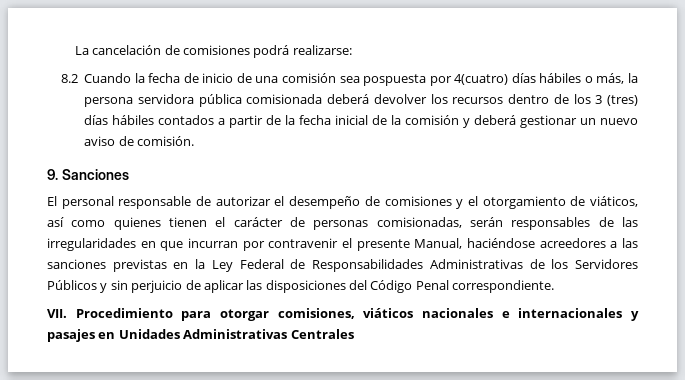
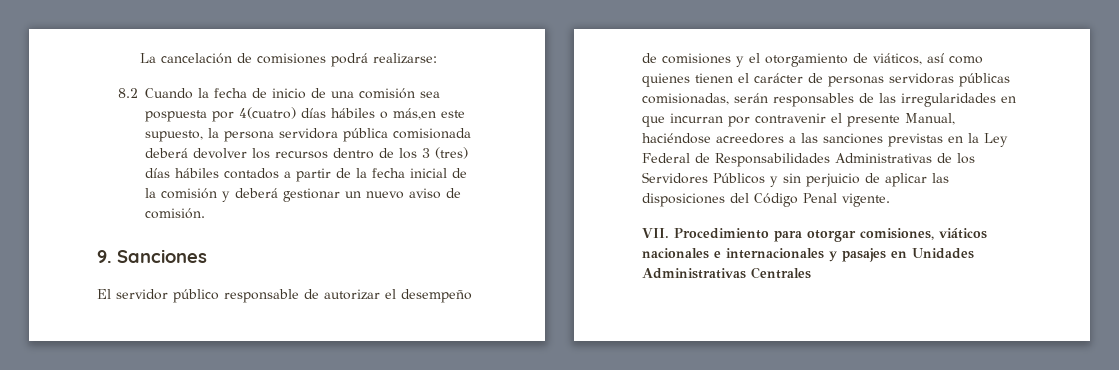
- 8.2 Cuando la fecha de inicio de una comisión sea pospuesta por 4(cuatro) días hábiles o más, la persona servidora pública comisionada deberá devolver los recursos dentro de los 3 (tres) días hábiles contados a partir de la fecha inicial de la comisión y deberá gestionar un nuevo aviso de comisión.
+ 8.2 Cuando la fecha de inicio de una comisión sea pospuesta por 4(cuatro) días hábiles o más,en este supuesto, la persona servidora pública comisionada deberá devolver los recursos dentro de los 3 (tres) días hábiles contados a partir de la fecha inicial de la comisión y deberá gestionar un nuevo aviso de comisión.
- El personal responsable de autorizar el desempeño de comisiones y el otorgamiento de viáticos, así como quienes tienen el carácter de personas comisionadas, serán responsables de las irregularidades en que incurran por contravenir el presente Manual, haciéndose acreedores a las sanciones previstas en la Ley Federal de Responsabilidades Administrativas de los Servidores Públicos y sin perjuicio de aplicar las disposiciones del Código Penal correspondiente.
+ El servidor público responsable de autorizar el desempeño de comisiones y el otorgamiento de viáticos, así como quienes tienen el carácter de personas servidoras públicas comisionadas, serán responsables de las irregularidades en que incurran por contravenir el presente Manual, haciéndose acreedores a las sanciones previstas en la Ley Federal de Responsabilidades Administrativas de los Servidores Públicos y sin perjuicio de aplicar las disposiciones del Código Penal vigente.

